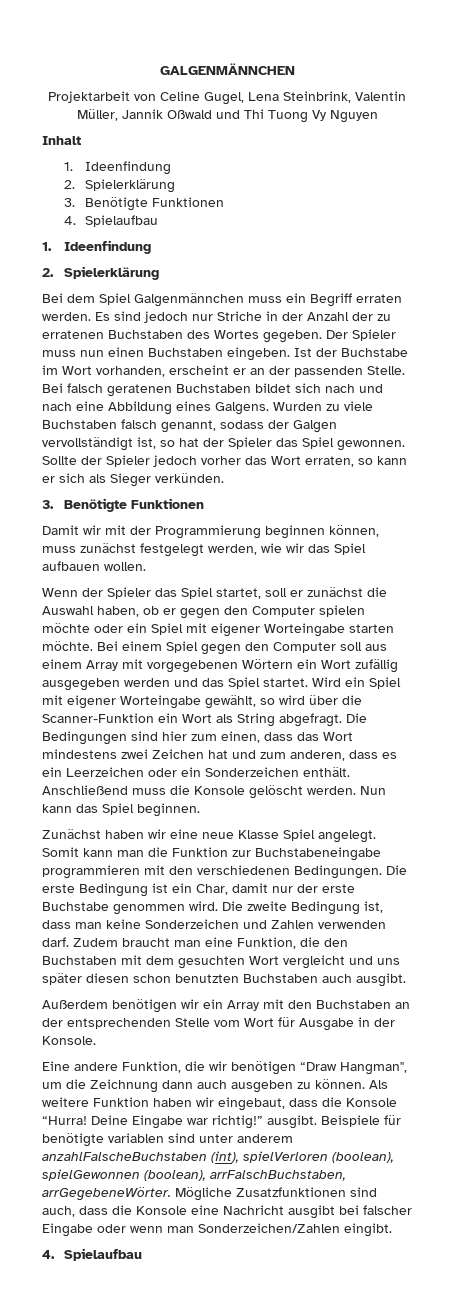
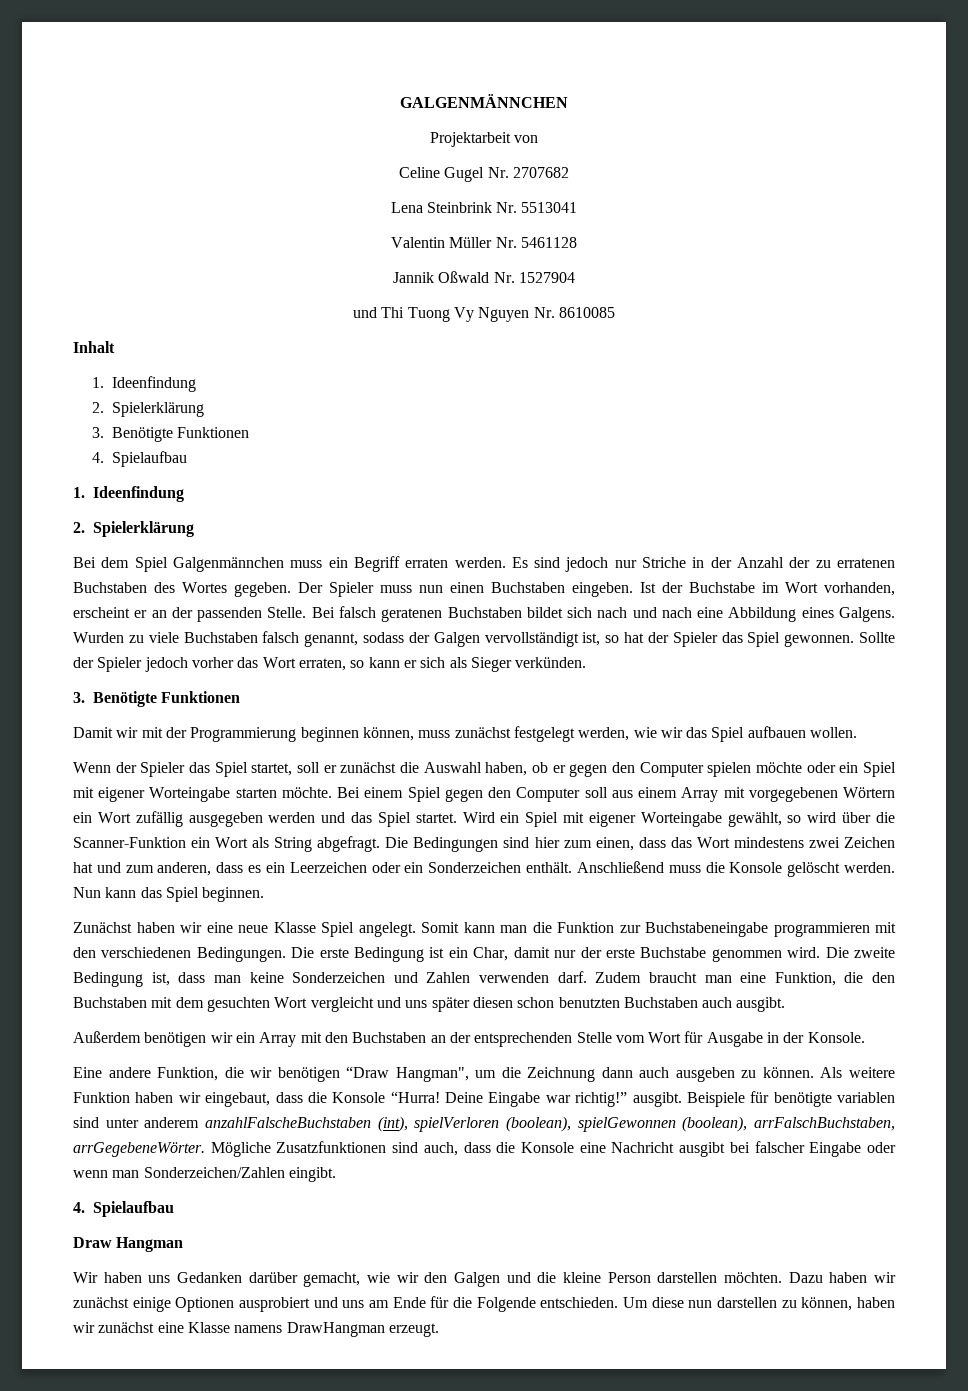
- Projektarbeit von Celine Gugel, Lena Steinbrink, Valentin Müller, Jannik Oßwald und Thi Tuong Vy Nguyen
+ Projektarbeit von
+ Celine Gugel Nr. 2707682
+ Lena Steinbrink Nr. 5513041
+ Valentin Müller Nr. 5461128
+ Jannik Oßwald Nr. 1527904
+ und Thi Tuong Vy Nguyen Nr. 8610085
+ Draw Hangman
+ Wir haben uns Gedanken darüber gemacht, wie wir den Galgen und die kleine Person darstellen möchten. Dazu haben wir zunächst einige Optionen ausprobiert und uns am Ende für die Folgende entschieden. Um diese nun darstellen zu können, haben wir zunächst eine Klasse namens DrawHangman erzeugt.

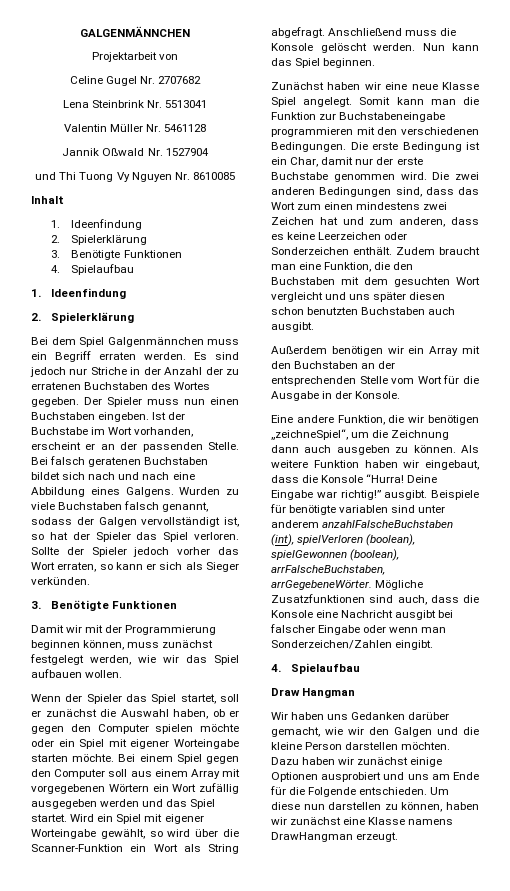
- Wurden zu viele Buchstaben falsch genannt, sodass der Galgen vervollständigt ist, so hat der Spieler das Spiel gewonnen.
+ Wurden zu viele Buchstaben falsch genannt, sodass der Galgen vervollständigt ist, so hat der Spieler das Spiel verloren.
- Die Bedingungen sind hier zum einen, dass das Wort mindestens zwei Zeichen hat und zum anderen, dass es ein Leerzeichen oder ein Sonderzeichen enthält.
- Die zweite Bedingung ist, dass man keine Sonderzeichen und Zahlen verwenden darf.
+ Die zwei anderen Bedingungen sind, dass das Wort zum einen mindestens zwei Zeichen hat und zum anderen, dass es keine Leerzeichen oder Sonderzeichen enthält.
- Außerdem benötigen wir ein Array mit den Buchstaben an der entsprechenden Stelle vom Wort für Ausgabe in der Konsole.
+ Außerdem benötigen wir ein Array mit den Buchstaben an der entsprechenden Stelle vom Wort für die Ausgabe in der Konsole.
- Eine andere Funktion, die wir benötigen “Draw Hangman", um die Zeichnung dann auch ausgeben zu können.
+ Eine andere Funktion, die wir benötigen „zeichneSpiel“, um die Zeichnung dann auch ausgeben zu können.
- Beispiele für benötigte variablen sind unter anderem anzahlFalscheBuchstaben (int), spielVerloren (boolean), spielGewonnen (boolean), arrFalschBuchstaben, arrGegebeneWörter.
+ Beispiele für benötigte variablen sind unter anderem anzahlFalscheBuchstaben (int), spielVerloren (boolean), spielGewonnen (boolean), arrFalscheBuchstaben, arrGegebeneWörter.

